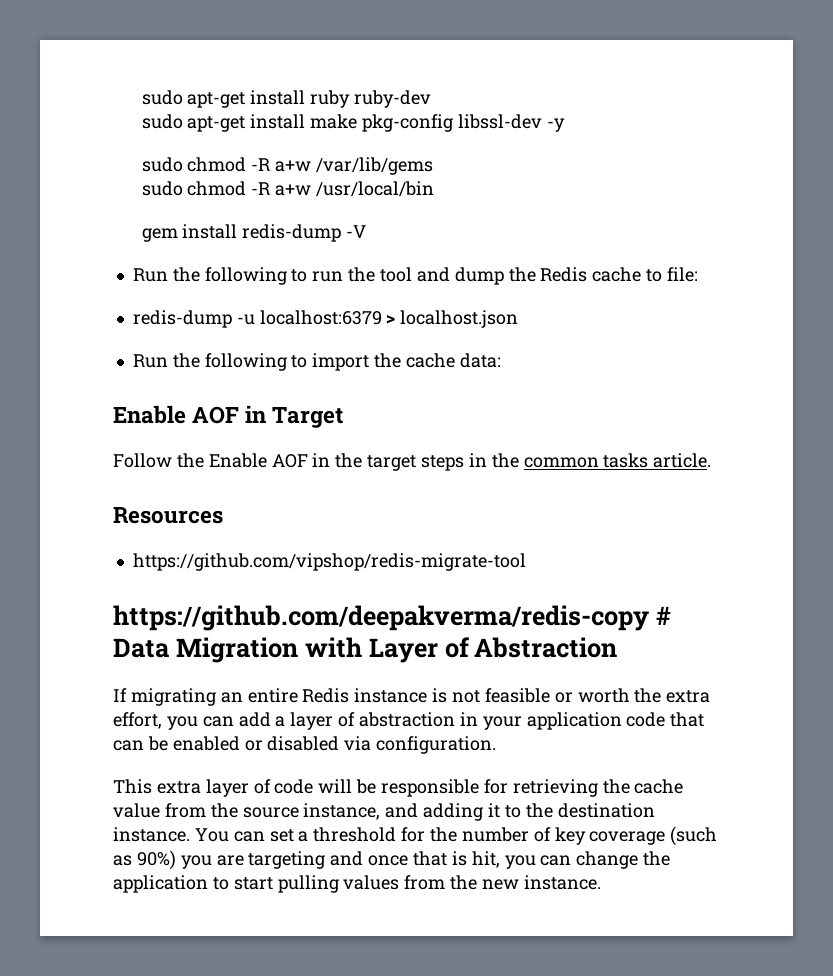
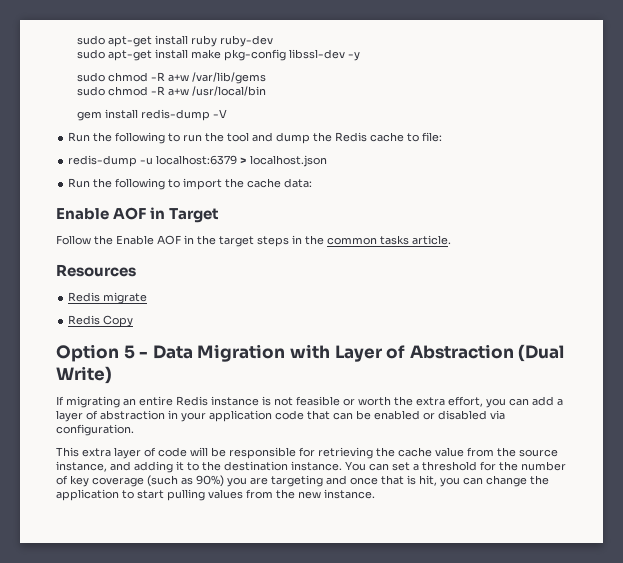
- https://github.com/vipshop/redis-migrate-tool
- https://github.com/deepakverma/redis-copy # Data Migration with Layer of Abstraction
+ Redis migrate
+ Redis Copy
+ Option 5 - Data Migration with Layer of Abstraction (Dual Write)

